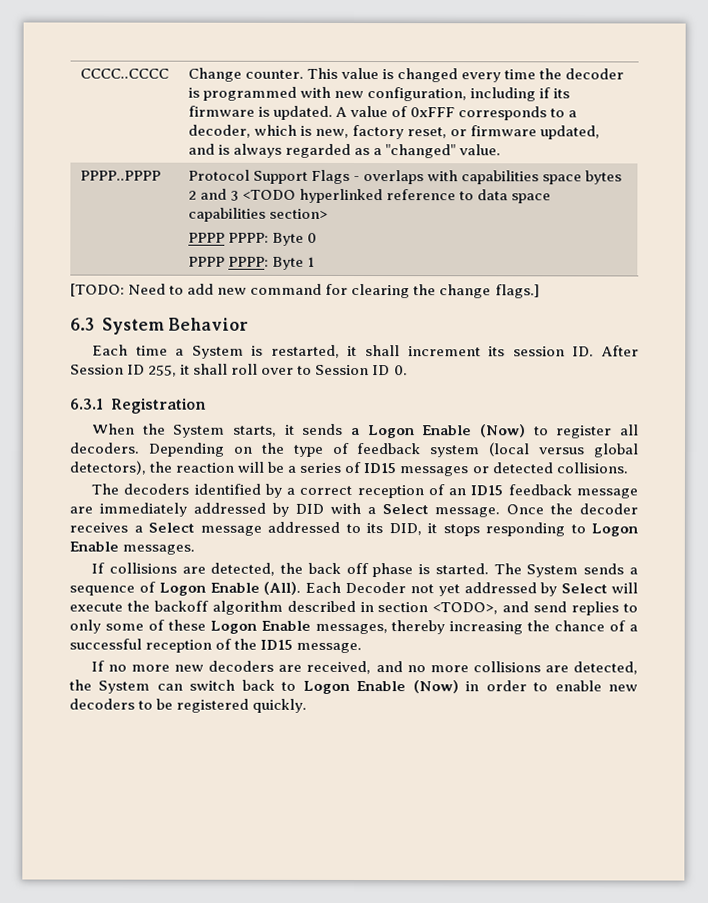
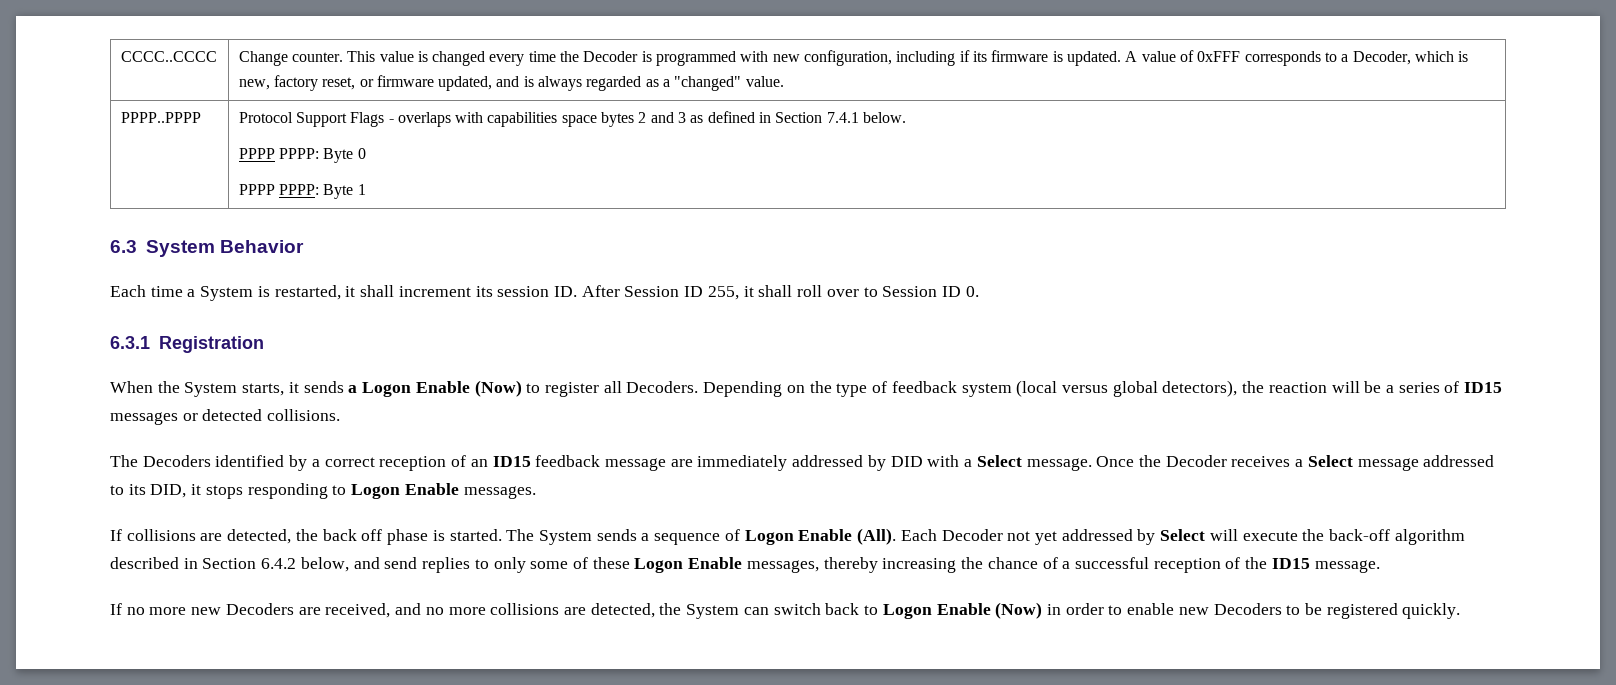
- This value is changed every time the decoder is programmed with new configuration, including if its firmware is updated.
+ This value is changed every time the Decoder is programmed with new configuration, including if its firmware is updated.
- A value of 0xFFF corresponds to a decoder, which is new, factory reset, or firmware updated, and is always regarded as a "changed" value.
+ A value of 0xFFF corresponds to a Decoder, which is new, factory reset, or firmware updated, and is always regarded as a "changed" value.
- PPPP..PPPP | Protocol Support Flags - overlaps with capabilities space bytes 2 and 3 <TODO hyperlinked reference to data space capabilities section>
+ PPPP..PPPP | Protocol Support Flags - overlaps with capabilities space bytes 2 and 3 as defined in Section 7.4.1 below.
- [TODO: Need to add new command for clearing the change flags.]
- When the System starts, it sends a Logon Enable (Now) to register all decoders.
+ When the System starts, it sends a Logon Enable (Now) to register all Decoders.
- The decoders identified by a correct reception of an ID15 feedback message are immediately addressed by DID with a Select message.
+ The Decoders identified by a correct reception of an ID15 feedback message are immediately addressed by DID with a Select message.
- Once the decoder receives a Select message addressed to its DID, it stops responding to Logon Enable messages.
+ Once the Decoder receives a Select message addressed to its DID, it stops responding to Logon Enable messages.
- Each Decoder not yet addressed by Select will execute the backoff algorithm described in section <TODO>, and send replies to only some of these Logon Enable messages, thereby increasing the chance of a successful reception of the ID15 message.
+ Each Decoder not yet addressed by Select will execute the back-off algorithm described in Section 6.4.2 below, and send replies to only some of these Logon Enable messages, thereby increasing the chance of a successful reception of the ID15 message.
- If no more new decoders are received, and no more collisions are detected, the System can switch back to Logon Enable (Now) in order to enable new decoders to be registered quickly.
+ If no more new Decoders are received, and no more collisions are detected, the System can switch back to Logon Enable (Now) in order to enable new Decoders to be registered quickly.

